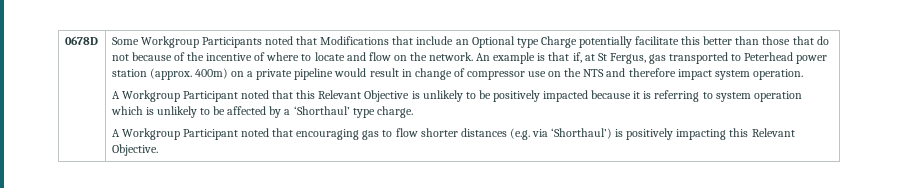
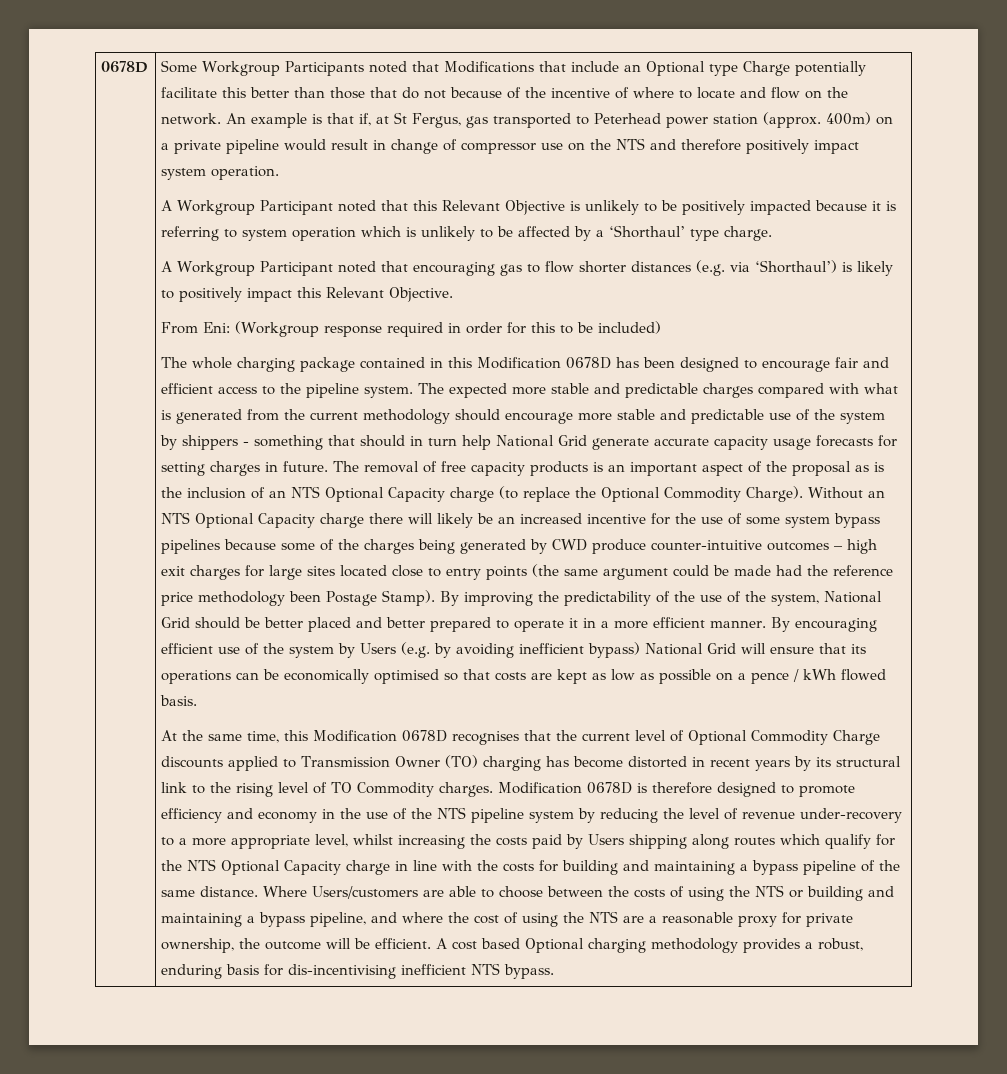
- An example is that if, at St Fergus, gas transported to Peterhead power station (approx. 400m) on a private pipeline would result in change of compressor use on the NTS and therefore impact system operation.
+ An example is that if, at St Fergus, gas transported to Peterhead power station (approx. 400m) on a private pipeline would result in change of compressor use on the NTS and therefore positively impact system operation.
- A Workgroup Participant noted that encouraging gas to flow shorter distances (e.g. via ‘Shorthaul’) is positively impacting this Relevant Objective.
+ A Workgroup Participant noted that encouraging gas to flow shorter distances (e.g. via ‘Shorthaul’) is likely to positively impact this Relevant Objective.
+ From Eni: (Workgroup response required in order for this to be included)
+ The whole charging package contained in this Modification 0678D has been designed to encourage fair and efficient access to the pipeline system. The expected more stable and predictable charges compared with what is generated from the current methodology should encourage more stable and predictable use of the system by shippers - something that should in turn help National Grid generate accurate capacity usage forecasts for setting charges in future. The removal of free capacity products is an important aspect of the proposal as is the inclusion of an NTS Optional Capacity charge (to replace the Optional Commodity Charge). Without an NTS Optional Capacity charge there will likely be an increased incentive for the use of some system bypass pipelines because some of the charges being generated by CWD produce counter-intuitive outcomes – high exit charges for large sites located close to entry points (the same argument could be made had the reference price methodology been Postage Stamp). By improving the predictability of the use of the system, National Grid should be better placed and better prepared to operate it in a more efficient manner. By encouraging efficient use of the system by Users (e.g. by avoiding inefficient bypass) National Grid will ensure that its operations can be economically optimised so that costs are kept as low as possible on a pence / kWh flowed basis.
+ At the same time, this Modification 0678D recognises that the current level of Optional Commodity Charge discounts applied to Transmission Owner (TO) charging has become distorted in recent years by its structural link to the rising level of TO Commodity charges. Modification 0678D is therefore designed to promote efficiency and economy in the use of the NTS pipeline system by reducing the level of revenue under-recovery to a more appropriate level, whilst increasing the costs paid by Users shipping along routes which qualify for the NTS Optional Capacity charge in line with the costs for building and maintaining a bypass pipeline of the same distance. Where Users/customers are able to choose between the costs of using the NTS or building and maintaining a bypass pipeline, and where the cost of using the NTS are a reasonable proxy for private ownership, the outcome will be efficient. A cost based Optional charging methodology provides a robust, enduring basis for dis-incentivising inefficient NTS bypass.

